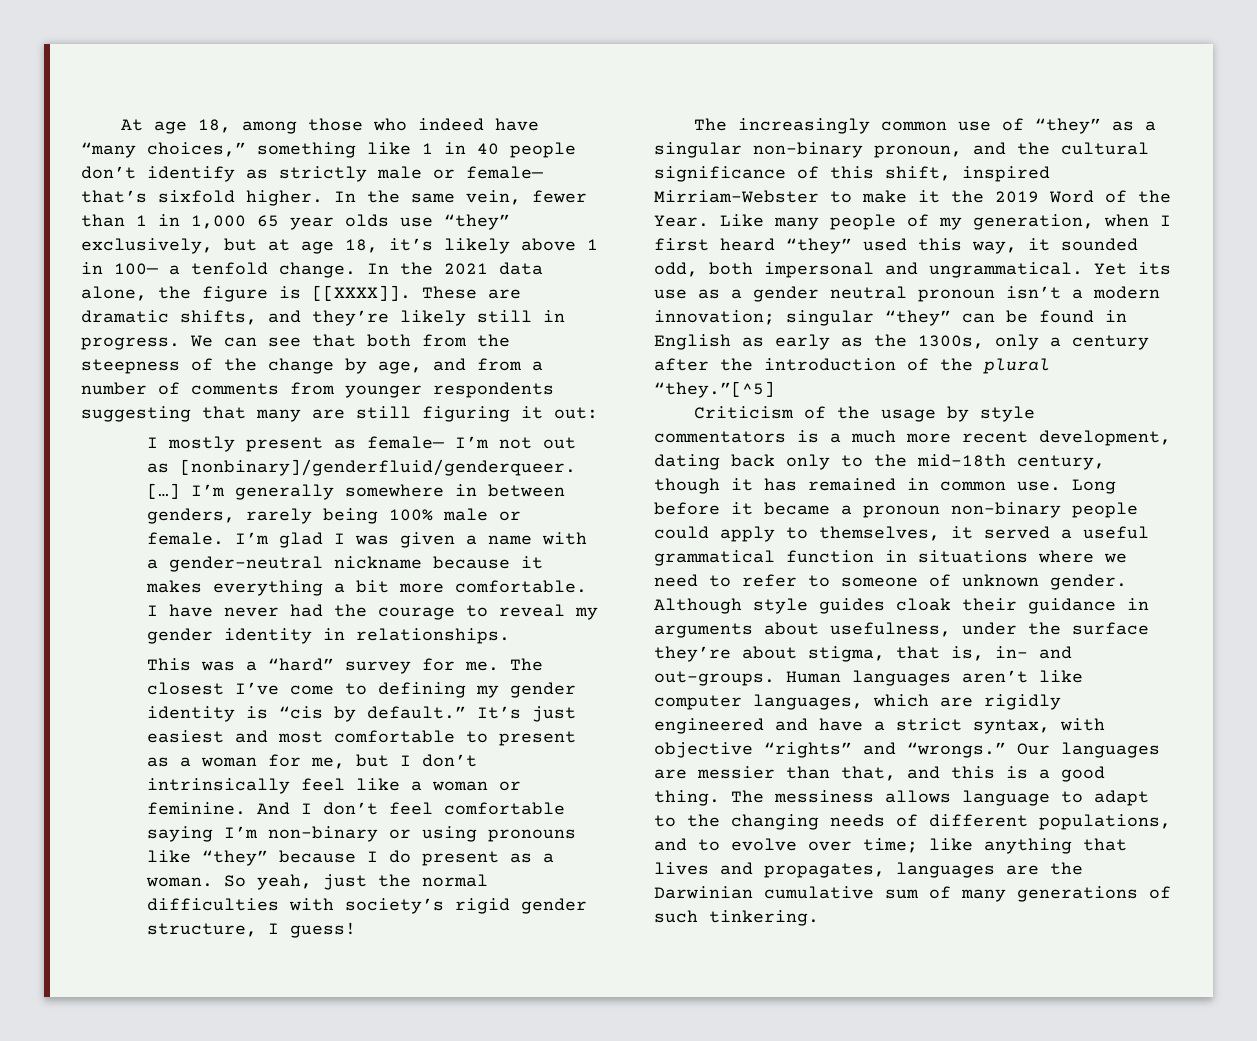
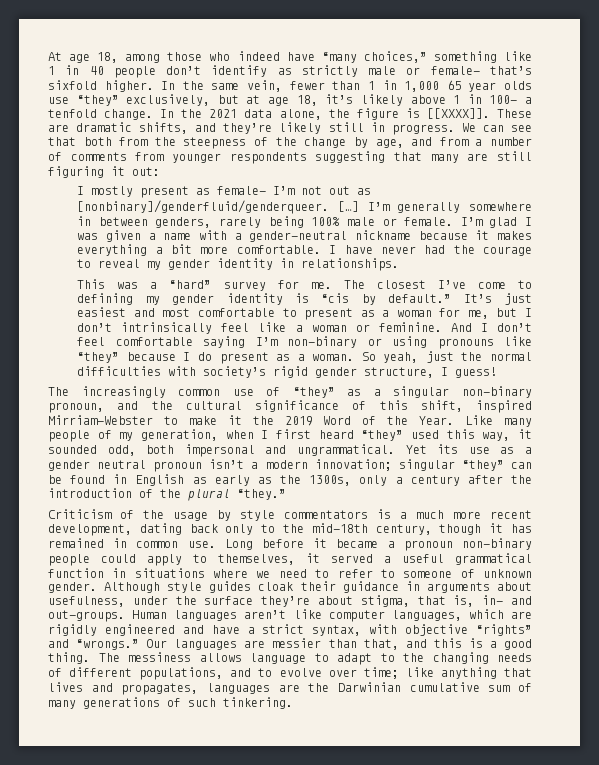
- Yet its use as a gender neutral pronoun isn’t a modern innovation; singular “they” can be found in English as early as the 1300s, only a century after the introduction of the plural “they.”[^5]
+ Yet its use as a gender neutral pronoun isn’t a modern innovation; singular “they” can be found in English as early as the 1300s, only a century after the introduction of the plural “they.”

